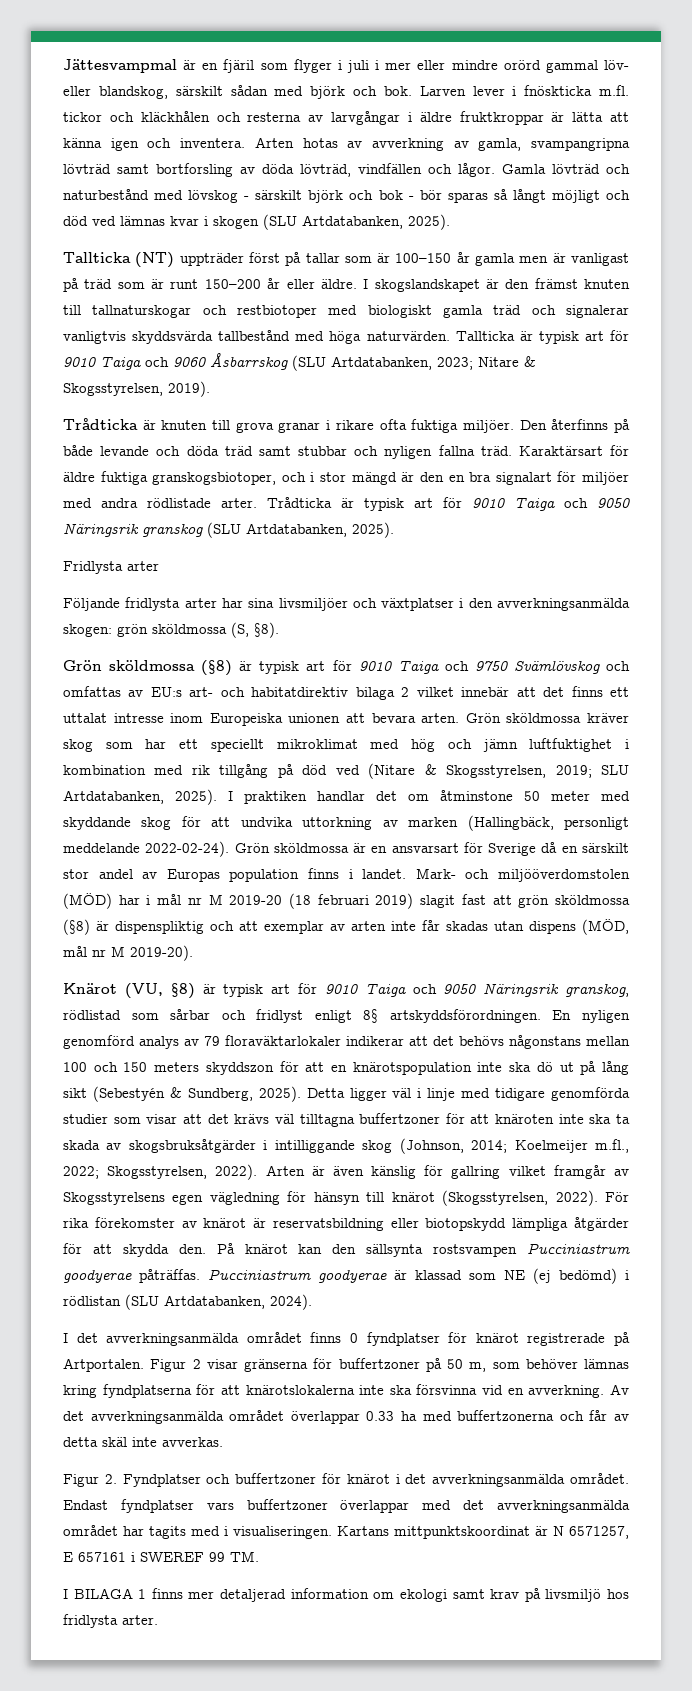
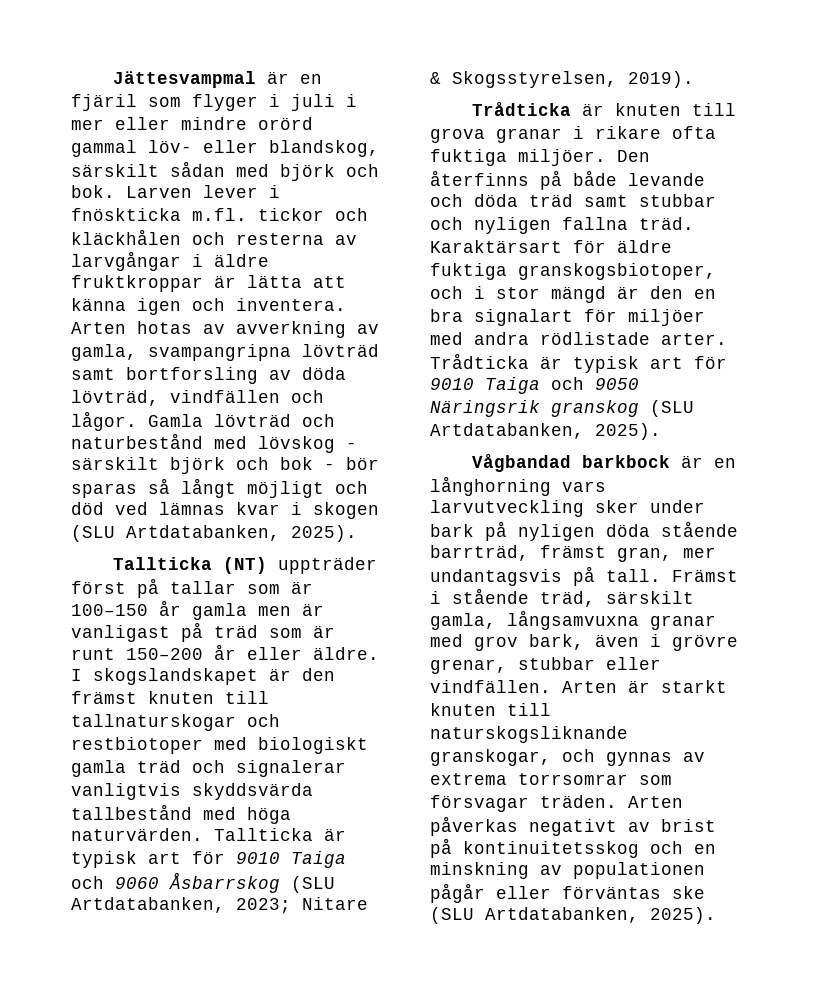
- Fridlysta arter
- Följande fridlysta arter har sina livsmiljöer och växtplatser i den avverkningsanmälda skogen: grön sköldmossa (S, §8).
- Grön sköldmossa (§8) är typisk art för 9010 Taiga och 9750 Svämlövskog och omfattas av EU:s art- och habitatdirektiv bilaga 2 vilket innebär att det finns ett uttalat intresse inom Europeiska unionen att bevara arten. Grön sköldmossa kräver skog som har ett speciellt mikroklimat med hög och jämn luftfuktighet i kombination med rik tillgång på död ved (Nitare & Skogsstyrelsen, 2019; SLU Artdatabanken, 2025). I praktiken handlar det om åtminstone 50 meter med skyddande skog för att undvika uttorkning av marken (Hallingbäck, personligt meddelande 2022-02-24). Grön sköldmossa är en ansvarsart för Sverige då en särskilt stor andel av Europas population finns i landet. Mark- och miljööverdomstolen (MÖD) har i mål nr M 2019-20 (18 februari 2019) slagit fast att grön sköldmossa (§8) är dispenspliktig och att exemplar av arten inte får skadas utan dispens (MÖD, mål nr M 2019-20).
- Knärot (VU, §8) är typisk art för 9010 Taiga och 9050 Näringsrik granskog, rödlistad som sårbar och fridlyst enligt 8§ artskyddsförordningen. En nyligen genomförd analys av 79 floraväktarlokaler indikerar att det behövs någonstans mellan 100 och 150 meters skyddszon för att en knärotspopulation inte ska dö ut på lång sikt (Sebestyén & Sundberg, 2025). Detta ligger väl i linje med tidigare genomförda studier som visar att det krävs väl tilltagna buffertzoner för att knäroten inte ska ta skada av skogsbruksåtgärder i intilliggande skog (Johnson, 2014; Koelmeijer m.fl., 2022; Skogsstyrelsen, 2022). Arten är även känslig för gallring vilket framgår av Skogsstyrelsens egen vägledning för hänsyn till knärot (Skogsstyrelsen, 2022). För rika förekomster av knärot är reservatsbildning eller biotopskydd lämpliga åtgärder för att skydda den. På knärot kan den sällsynta rostsvampen Pucciniastrum goodyerae påträffas. Pucciniastrum goodyerae är klassad som NE (ej bedömd) i rödlistan (SLU Artdatabanken, 2024).
- I det avverkningsanmälda området finns 0 fyndplatser för knärot registrerade på Artportalen. Figur 2 visar gränserna för buffertzoner på 50 m, som behöver lämnas kring fyndplatserna för att knärotslokalerna inte ska försvinna vid en avverkning. Av det avverkningsanmälda området överlappar 0.33 ha med buffertzonerna och får av detta skäl inte avverkas.
- Figur 2. Fyndplatser och buffertzoner för knärot i det avverkningsanmälda området. Endast fyndplatser vars buffertzoner överlappar med det avverkningsanmälda området har tagits med i visualiseringen. Kartans mittpunktskoordinat är N 6571257, E 657161 i SWEREF 99 TM.
- I BILAGA 1 finns mer detaljerad information om ekologi samt krav på livsmiljö hos fridlysta arter.
+ Vågbandad barkbock är en långhorning vars larvutveckling sker under bark på nyligen döda stående barrträd, främst gran, mer undantagsvis på tall. Främst i stående träd, särskilt gamla, långsamvuxna granar med grov bark, även i grövre grenar, stubbar eller vindfällen. Arten är starkt knuten till naturskogsliknande granskogar, och gynnas av extrema torrsomrar som försvagar träden. Arten påverkas negativt av brist på kontinuitetsskog och en minskning av populationen pågår eller förväntas ske (SLU Artdatabanken, 2025).

